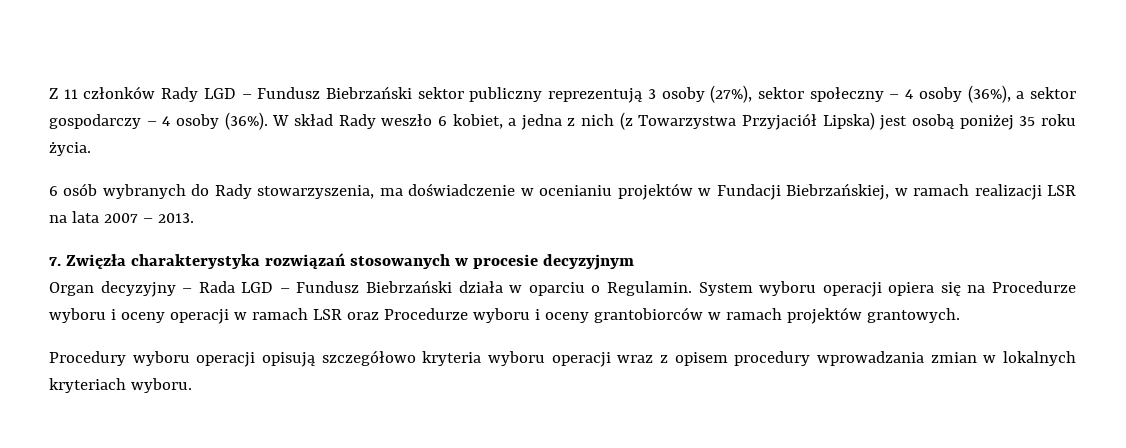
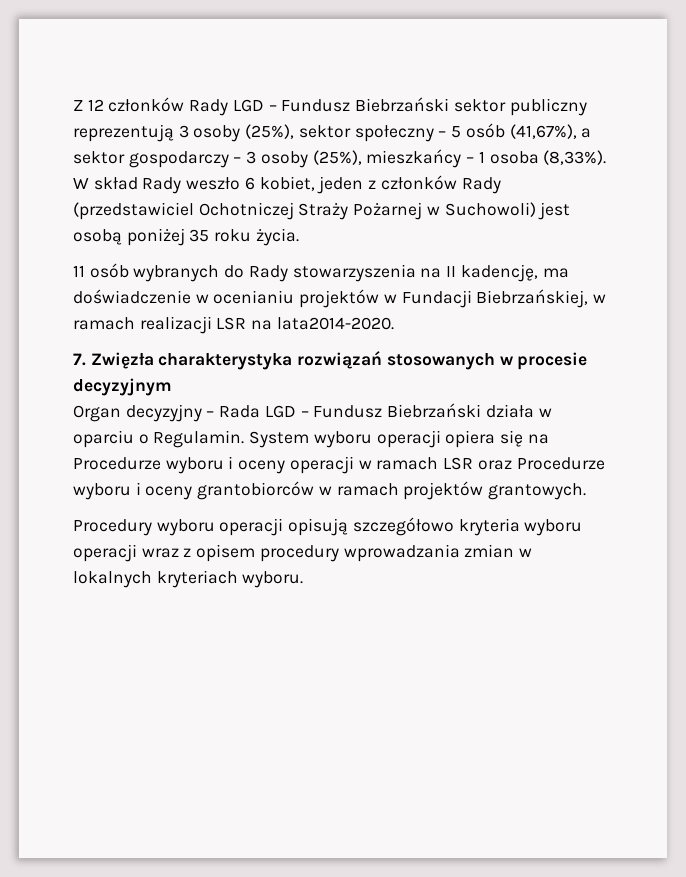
- Z 11 członków Rady LGD – Fundusz Biebrzański sektor publiczny reprezentują 3 osoby (27%), sektor społeczny – 4 osoby (36%), a sektor gospodarczy – 4 osoby (36%).
+ Z 12 członków Rady LGD – Fundusz Biebrzański sektor publiczny reprezentują 3 osoby (25%), sektor społeczny – 5 osób (41,67%), a sektor gospodarczy – 3 osoby (25%), mieszkańcy – 1 osoba (8,33%).
- W skład Rady weszło 6 kobiet, a jedna z nich (z Towarzystwa Przyjaciół Lipska) jest osobą poniżej 35 roku życia.
+ W skład Rady weszło 6 kobiet, jeden z członków Rady (przedstawiciel Ochotniczej Straży Pożarnej w Suchowoli) jest osobą poniżej 35 roku życia.
- 6 osób wybranych do Rady stowarzyszenia, ma doświadczenie w ocenianiu projektów w Fundacji Biebrzańskiej, w ramach realizacji LSR na lata 2007 – 2013.
+ 11 osób wybranych do Rady stowarzyszenia na II kadencję, ma doświadczenie w ocenianiu projektów w Fundacji Biebrzańskiej, w ramach realizacji LSR na lata2014-2020.

